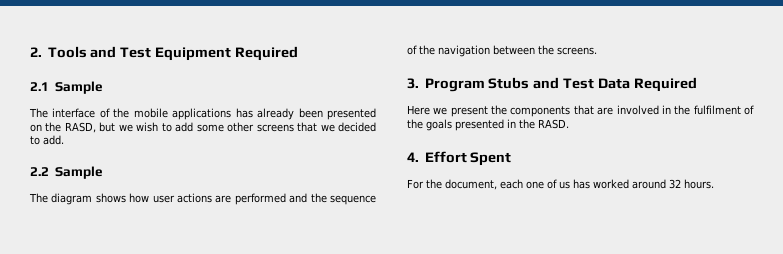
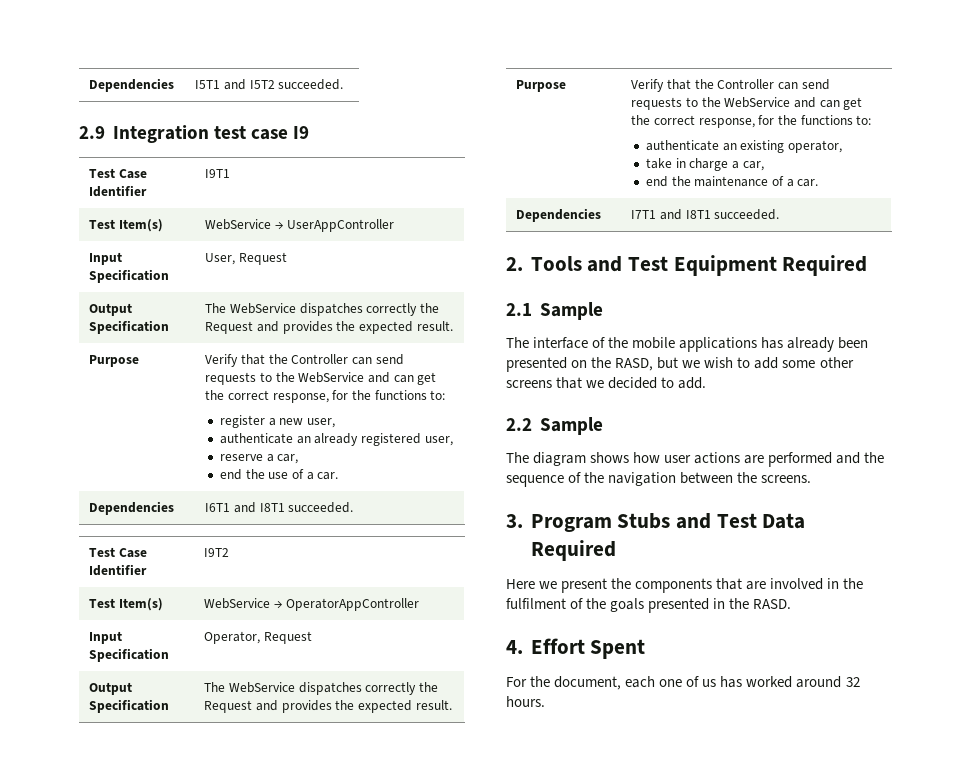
+ Dependencies | I5T1 and I5T2 succeeded.
+ 2.9 Integration test case I9
+ Test Case Identifier | I9T1
+ Test Item(s) | WebService → UserAppController
+ Input Specification | User, Request
+ Output Specification | The WebService dispatches correctly the Request and provides the expected result.
+ Purpose | Verify that the Controller can send requests to the WebService and can get the correct response, for the functions to:
+ register a new user,
+ authenticate an already registered user,
+ reserve a car,
+ end the use of a car.
+ Dependencies | I6T1 and I8T1 succeeded.
+ Test Case Identifier | I9T2
+ Test Item(s) | WebService → OperatorAppController
+ Input Specification | Operator, Request
+ Output Specification | The WebService dispatches correctly the Request and provides the expected result.
+ Purpose | Verify that the Controller can send requests to the WebService and can get the correct response, for the functions to:
+ authenticate an existing operator,
+ take in charge a car,
+ end the maintenance of a car.
+ Dependencies | I7T1 and I8T1 succeeded.

